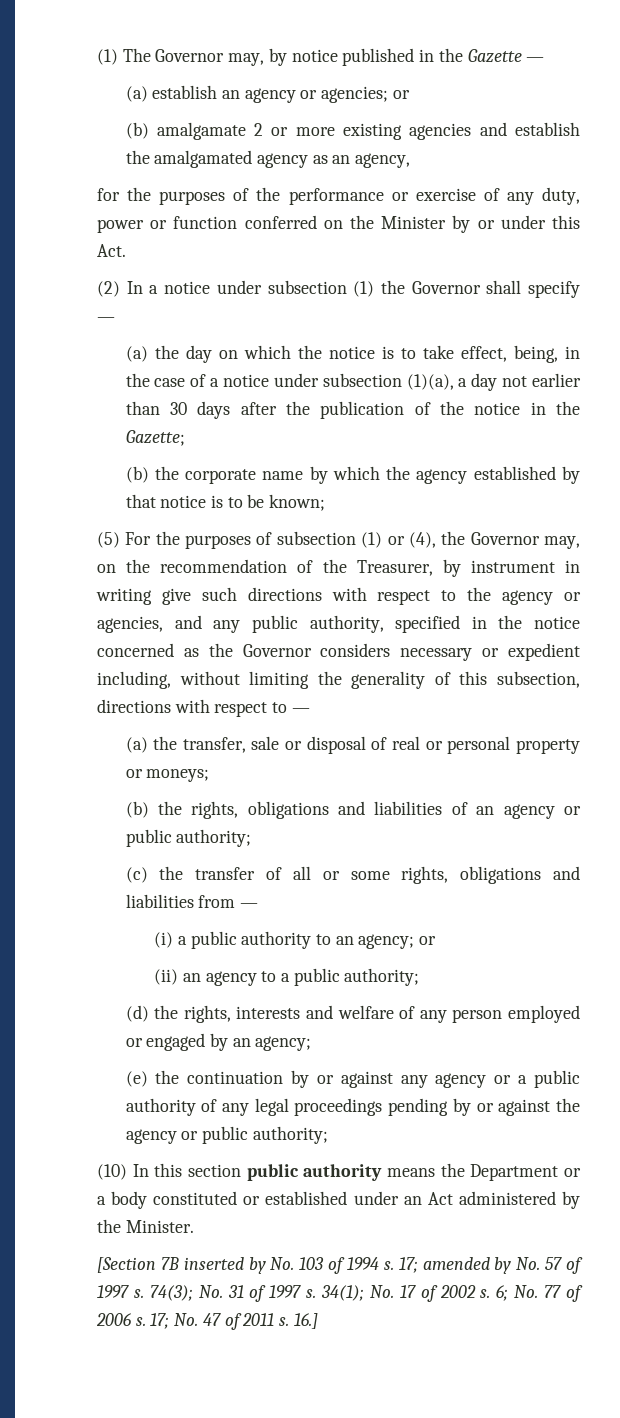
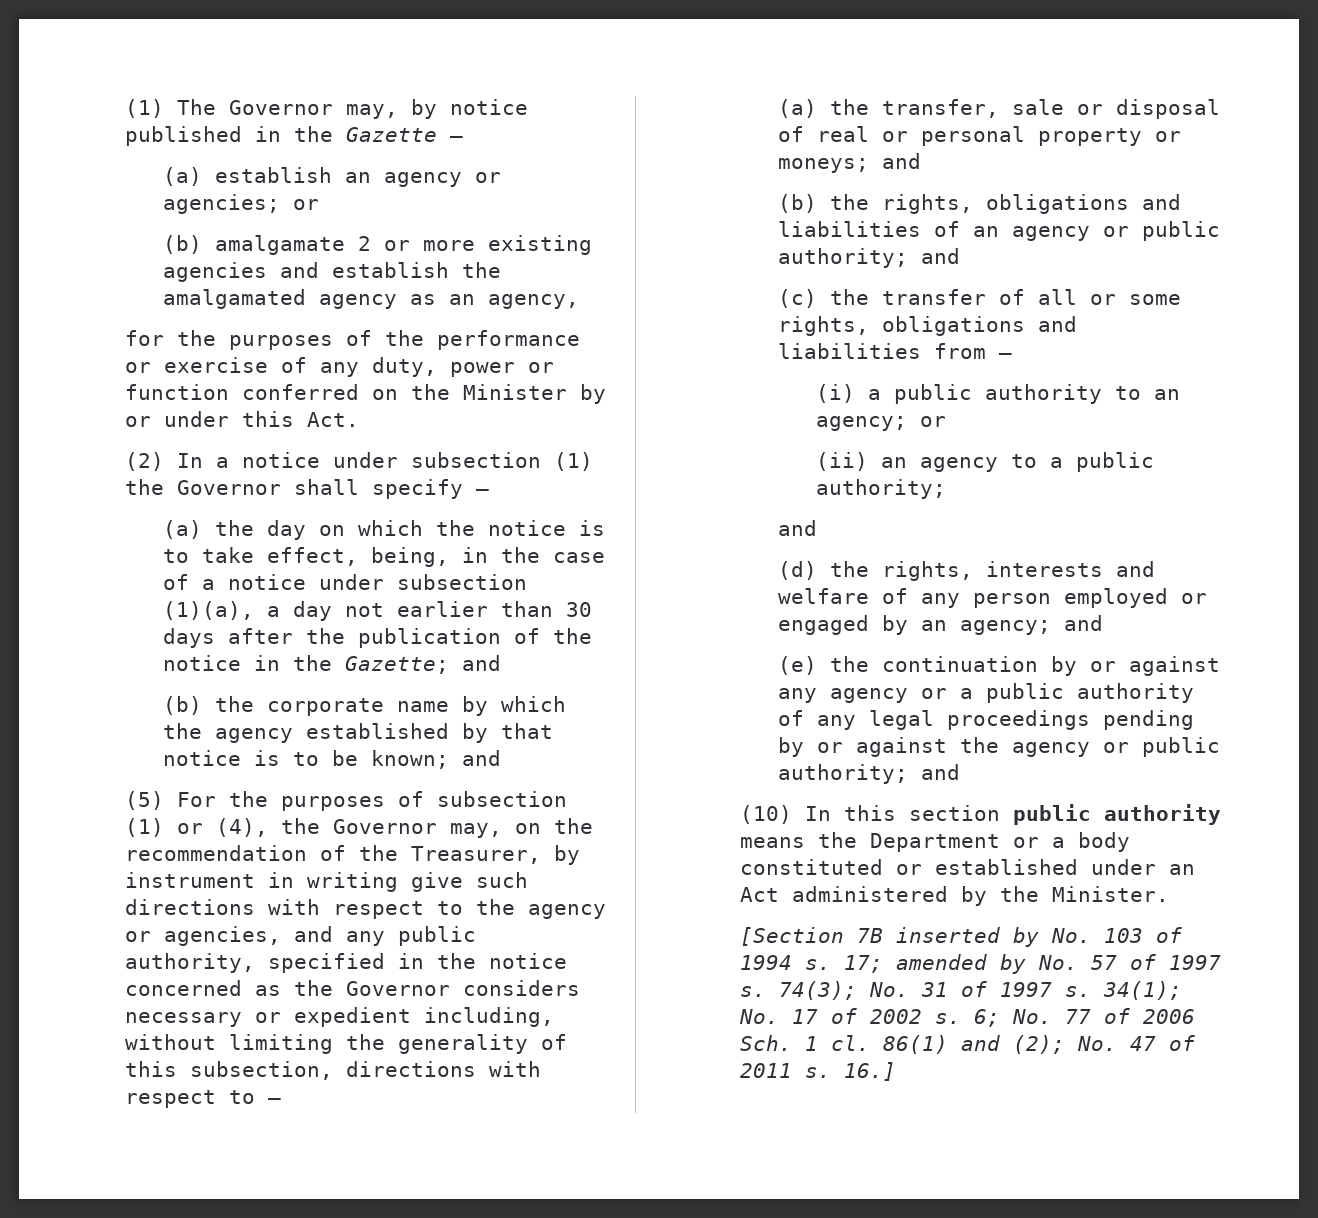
- (a) the day on which the notice is to take effect, being, in the case of a notice under subsection (1)(a), a day not earlier than 30 days after the publication of the notice in the Gazette;
+ (a) the day on which the notice is to take effect, being, in the case of a notice under subsection (1)(a), a day not earlier than 30 days after the publication of the notice in the Gazette; and
- (b) the corporate name by which the agency established by that notice is to be known;
+ (b) the corporate name by which the agency established by that notice is to be known; and
- (a) the transfer, sale or disposal of real or personal property or moneys;
+ (a) the transfer, sale or disposal of real or personal property or moneys; and
- (b) the rights, obligations and liabilities of an agency or public authority;
+ (b) the rights, obligations and liabilities of an agency or public authority; and
  (ii) an agency to a public authority;
+ and
- (d) the rights, interests and welfare of any person employed or engaged by an agency;
+ (d) the rights, interests and welfare of any person employed or engaged by an agency; and
- (e) the continuation by or against any agency or a public authority of any legal proceedings pending by or against the agency or public authority;
+ (e) the continuation by or against any agency or a public authority of any legal proceedings pending by or against the agency or public authority; and
- 6; No. 77 of 2006 s. 17; No. 47 of 2011 s.
+ 6; No. 77 of 2006 Sch. 1 cl. 86(1) and (2); No. 47 of 2011 s.

